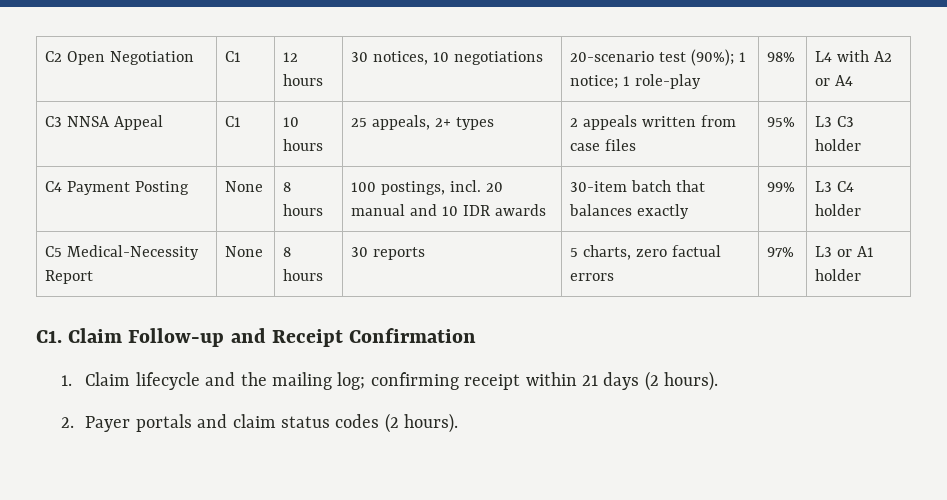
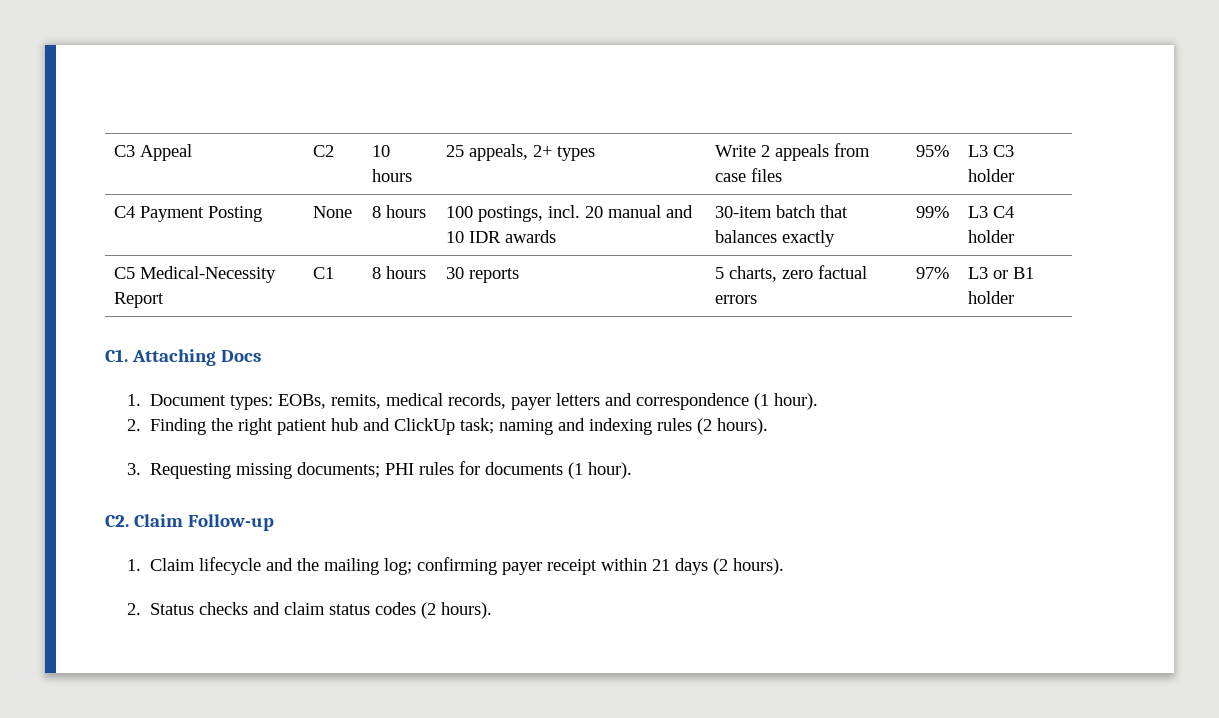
- C2 Open Negotiation | C1 | 12 hours | 30 notices, 10 negotiations | 20-scenario test (90%); 1 notice; 1 role-play | 98% | L4 with A2 or A4
- C3 NNSA Appeal | C1 | 10 hours | 25 appeals, 2+ types | 2 appeals written from case files | 95% | L3 C3 holder
+ C3 Appeal | C2 | 10 hours | 25 appeals, 2+ types | Write 2 appeals from case files | 95% | L3 C3 holder
- C5 Medical-Necessity Report | None | 8 hours | 30 reports | 5 charts, zero factual errors | 97% | L3 or A1 holder
+ C5 Medical-Necessity Report | C1 | 8 hours | 30 reports | 5 charts, zero factual errors | 97% | L3 or B1 holder
- C1. Claim Follow-up and Receipt Confirmation
+ C1. Attaching Docs
+ 1. Document types: EOBs, remits, medical records, payer letters and correspondence (1 hour).
+ 2. Finding the right patient hub and ClickUp task; naming and indexing rules (2 hours).
+ 3. Requesting missing documents; PHI rules for documents (1 hour).
+ C2. Claim Follow-up
- 1. Claim lifecycle and the mailing log; confirming receipt within 21 days (2 hours).
+ 1. Claim lifecycle and the mailing log; confirming payer receipt within 21 days (2 hours).
- 2. Payer portals and claim status codes (2 hours).
+ 2. Status checks and claim status codes (2 hours).

